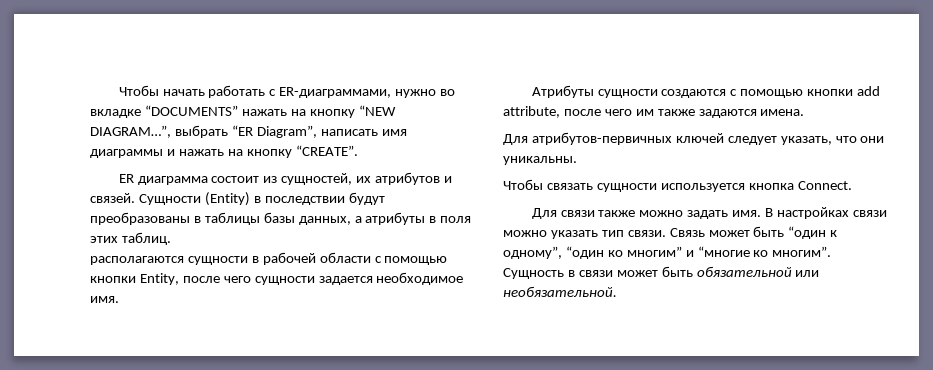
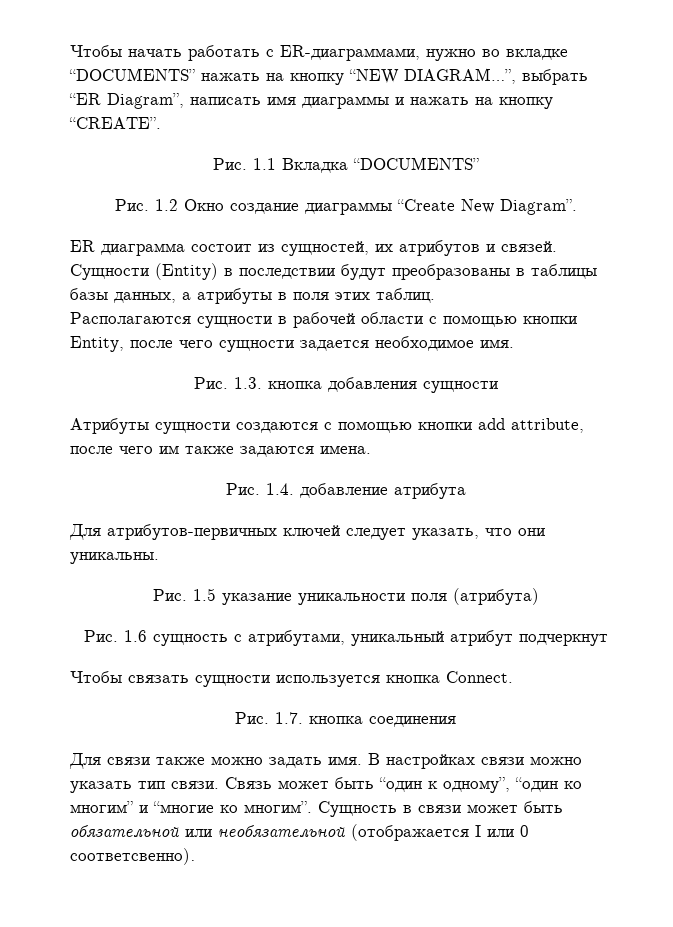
+ Рис. 1.1 Вкладка “DOCUMENTS”
+ Рис. 1.2 Окно создание диаграммы “Create New Diagram”.
- располагаются сущности в рабочей области с помощью кнопки Entity, после чего сущности задается необходимое имя.
+ Располагаются сущности в рабочей области с помощью кнопки Entity, после чего сущности задается необходимое имя.
+ Рис. 1.3. кнопка добавления сущности
+ Рис. 1.4. добавление атрибута
+ Рис. 1.5 указание уникальности поля (атрибута)
+ Рис. 1.6 сущность с атрибутами, уникальный атрибут подчеркнут
+ Рис. 1.7. кнопка соединения
- Сущность в связи может быть обязательной или необязательной.
+ Сущность в связи может быть обязательной или необязательной (отображается I или 0 соответсвенно).

